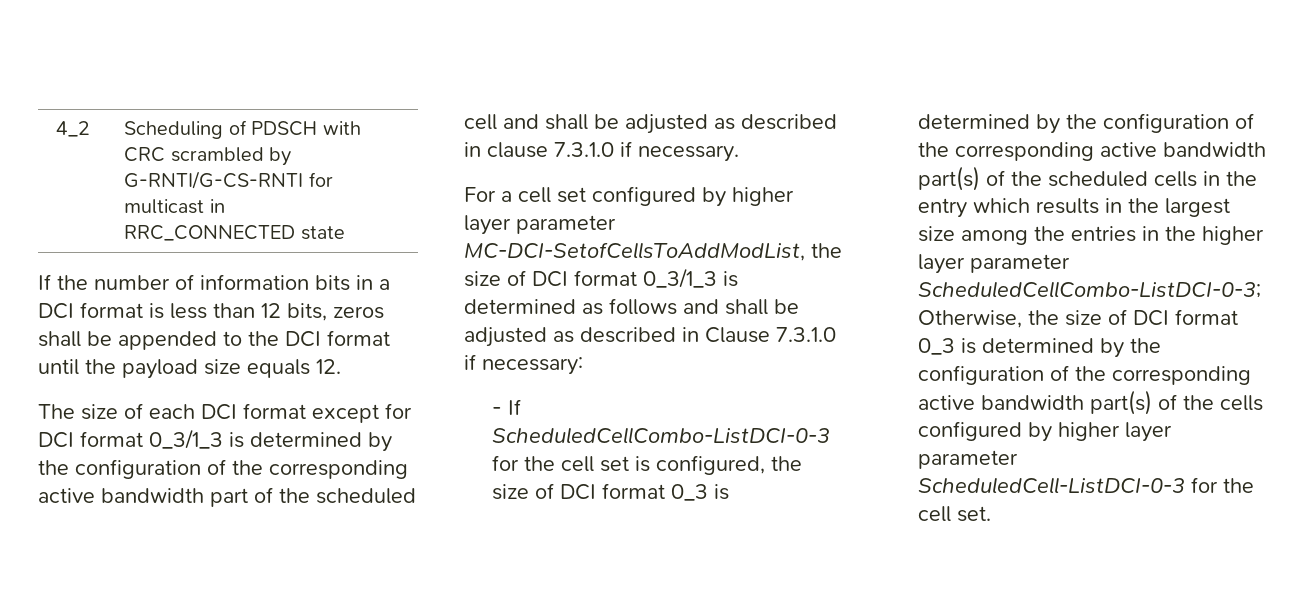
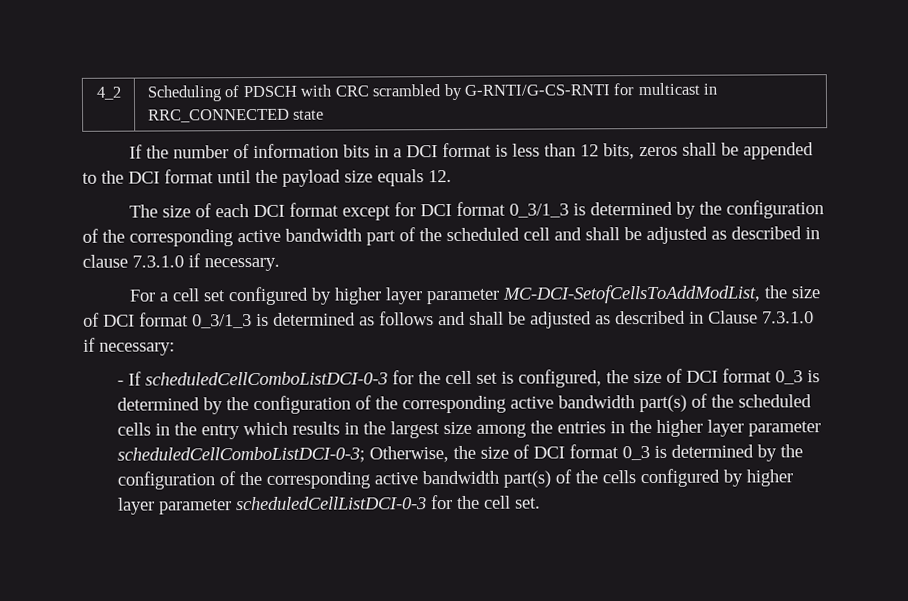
- - If ScheduledCellCombo-ListDCI-0-3 for the cell set is configured, the size of DCI format 0_3 is determined by the configuration of the corresponding active bandwidth part(s) of the scheduled cells in the entry which results in the largest size among the entries in the higher layer parameter ScheduledCellCombo-ListDCI-0-3;
+ - If scheduledCellComboListDCI-0-3 for the cell set is configured, the size of DCI format 0_3 is determined by the configuration of the corresponding active bandwidth part(s) of the scheduled cells in the entry which results in the largest size among the entries in the higher layer parameter scheduledCellComboListDCI-0-3;
- Otherwise, the size of DCI format 0_3 is determined by the configuration of the corresponding active bandwidth part(s) of the cells configured by higher layer parameter ScheduledCell-ListDCI-0-3 for the cell set.
+ Otherwise, the size of DCI format 0_3 is determined by the configuration of the corresponding active bandwidth part(s) of the cells configured by higher layer parameter scheduledCellListDCI-0-3 for the cell set.

